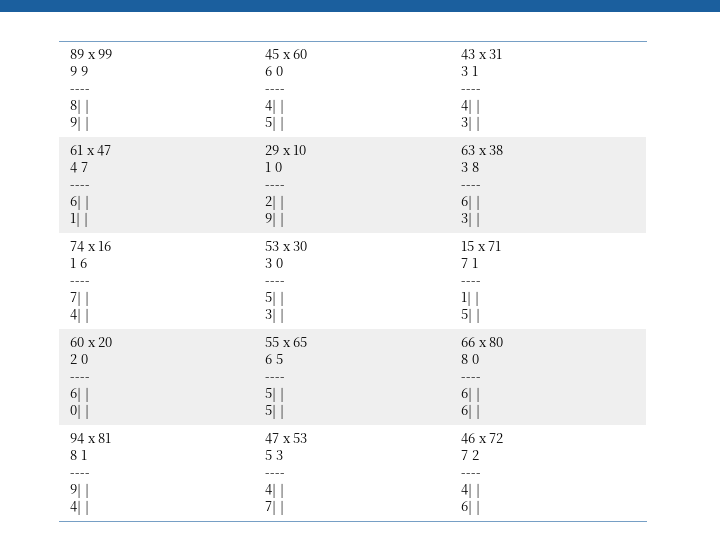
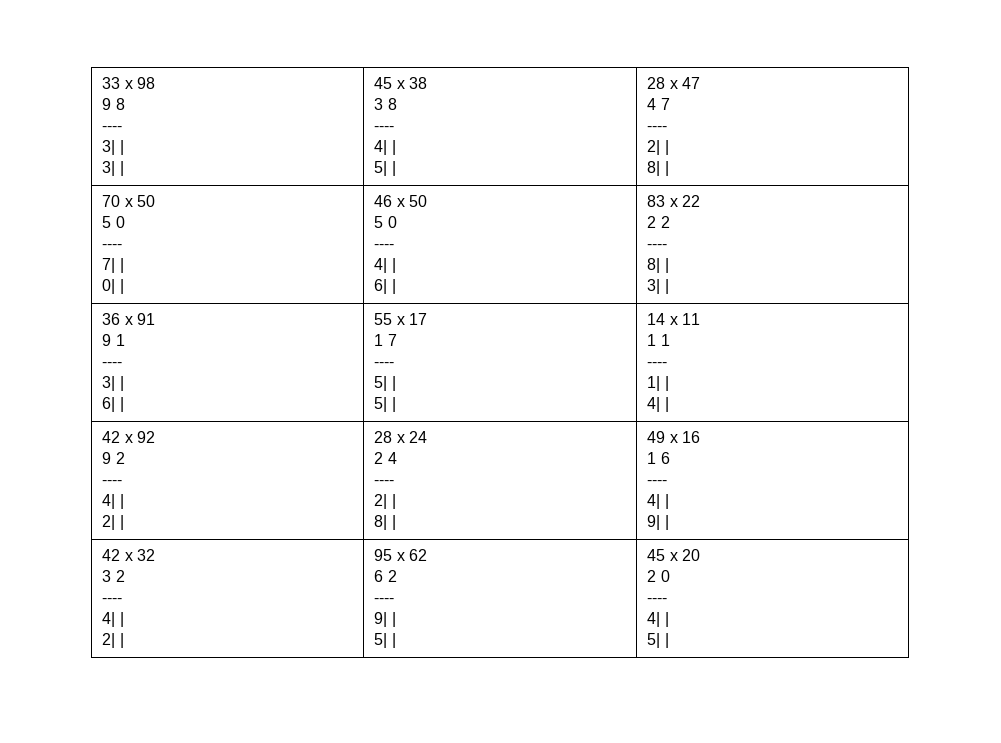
- 89 x 99
- 9 9
+ 33 x 98
+ 9 8
+ ----
+ 3| |
+ 3| | | 45 x 38
+ 3 8
+ ----
+ 4| |
+ 5| | | 28 x 47
+ 4 7
+ ----
+ 2| |
+ 8| |
+ 70 x 50
+ 5 0
+ ----
+ 7| |
+ 0| | | 46 x 50
+ 5 0
+ ----
+ 4| |
+ 6| | | 83 x 22
+ 2 2
  ----
  8| |
- 9| | | 45 x 60
- 6 0
+ 3| |
+ 36 x 91
+ 9 1
+ ----
+ 3| |
+ 6| | | 55 x 17
+ 1 7
+ ----
+ 5| |
+ 5| | | 14 x 11
+ 1 1
+ ----
+ 1| |
+ 4| |
+ 42 x 92
+ 9 2
  ----
  4| |
- 5| | | 43 x 31
- 3 1
+ 2| | | 28 x 24
+ 2 4
+ ----
+ 2| |
+ 8| | | 49 x 16
+ 1 6
  ----
  4| |
- 3| |
- 61 x 47
- 4 7
+ 9| |
+ 42 x 32
+ 3 2
  ----
- 6| |
- 1| | | 29 x 10
- 1 0
+ 4| |
+ 2| | | 95 x 62
+ 6 2
  ----
- 2| |
- 9| | | 63 x 38
- 3 8
- ----
- 6| |
- 3| |
- 74 x 16
- 1 6
- ----
- 7| |
- 4| | | 53 x 30
- 3 0
- ----
- 5| |
- 3| | | 15 x 71
- 7 1
- ----
- 1| |
- 5| |
- 60 x 20
+ 9| |
+ 5| | | 45 x 20
  2 0
  ----
- 6| |
- 0| | | 55 x 65
- 6 5
- ----
+ 4| |
  5| |
- 5| | | 66 x 80
- 8 0
- ----
- 6| |
- 6| |
- 94 x 81
- 8 1
- ----
- 9| |
- 4| | | 47 x 53
- 5 3
- ----
- 4| |
- 7| | | 46 x 72
- 7 2
- ----
- 4| |
- 6| |

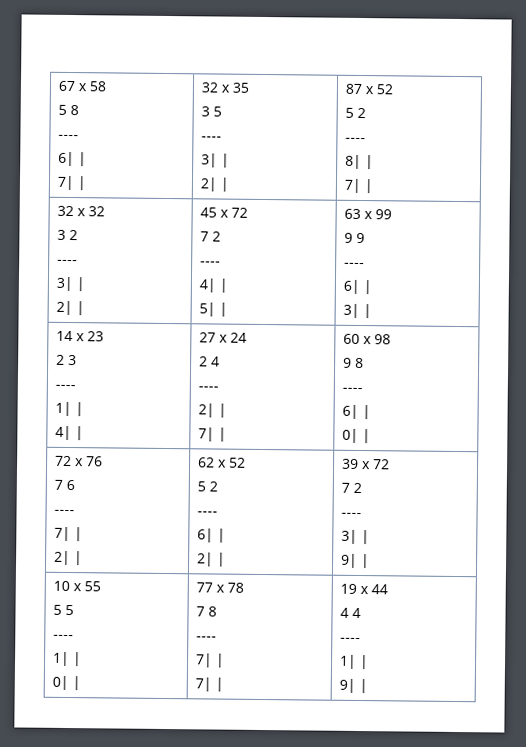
- 33 x 98
- 9 8
+ 67 x 58
+ 5 8
+ ----
+ 6| |
+ 7| | | 32 x 35
+ 3 5
  ----
  3| |
- 3| | | 45 x 38
- 3 8
+ 2| | | 87 x 52
+ 5 2
+ ----
+ 8| |
+ 7| |
+ 32 x 32
+ 3 2
+ ----
+ 3| |
+ 2| | | 45 x 72
+ 7 2
  ----
  4| |
- 5| | | 28 x 47
- 4 7
+ 5| | | 63 x 99
+ 9 9
  ----
- 2| |
- 8| |
- 70 x 50
- 5 0
- ----
- 7| |
- 0| | | 46 x 50
- 5 0
- ----
- 4| |
- 6| | | 83 x 22
- 2 2
- ----
- 8| |
+ 6| |
  3| |
- 36 x 91
- 9 1
- ----
- 3| |
- 6| | | 55 x 17
- 1 7
- ----
- 5| |
- 5| | | 14 x 11
- 1 1
+ 14 x 23
+ 2 3
  ----
  1| |
- 4| |
- 42 x 92
- 9 2
- ----
- 4| |
- 2| | | 28 x 24
+ 4| | | 27 x 24
  2 4
  ----
  2| |
- 8| | | 49 x 16
- 1 6
+ 7| | | 60 x 98
+ 9 8
  ----
- 4| |
+ 6| |
+ 0| |
+ 72 x 76
+ 7 6
+ ----
+ 7| |
+ 2| | | 62 x 52
+ 5 2
+ ----
+ 6| |
+ 2| | | 39 x 72
+ 7 2
+ ----
+ 3| |
  9| |
- 42 x 32
- 3 2
+ 10 x 55
+ 5 5
  ----
- 4| |
- 2| | | 95 x 62
- 6 2
+ 1| |
+ 0| | | 77 x 78
+ 7 8
  ----
+ 7| |
+ 7| | | 19 x 44
+ 4 4
+ ----
+ 1| |
  9| |
- 5| | | 45 x 20
- 2 0
- ----
- 4| |
- 5| |

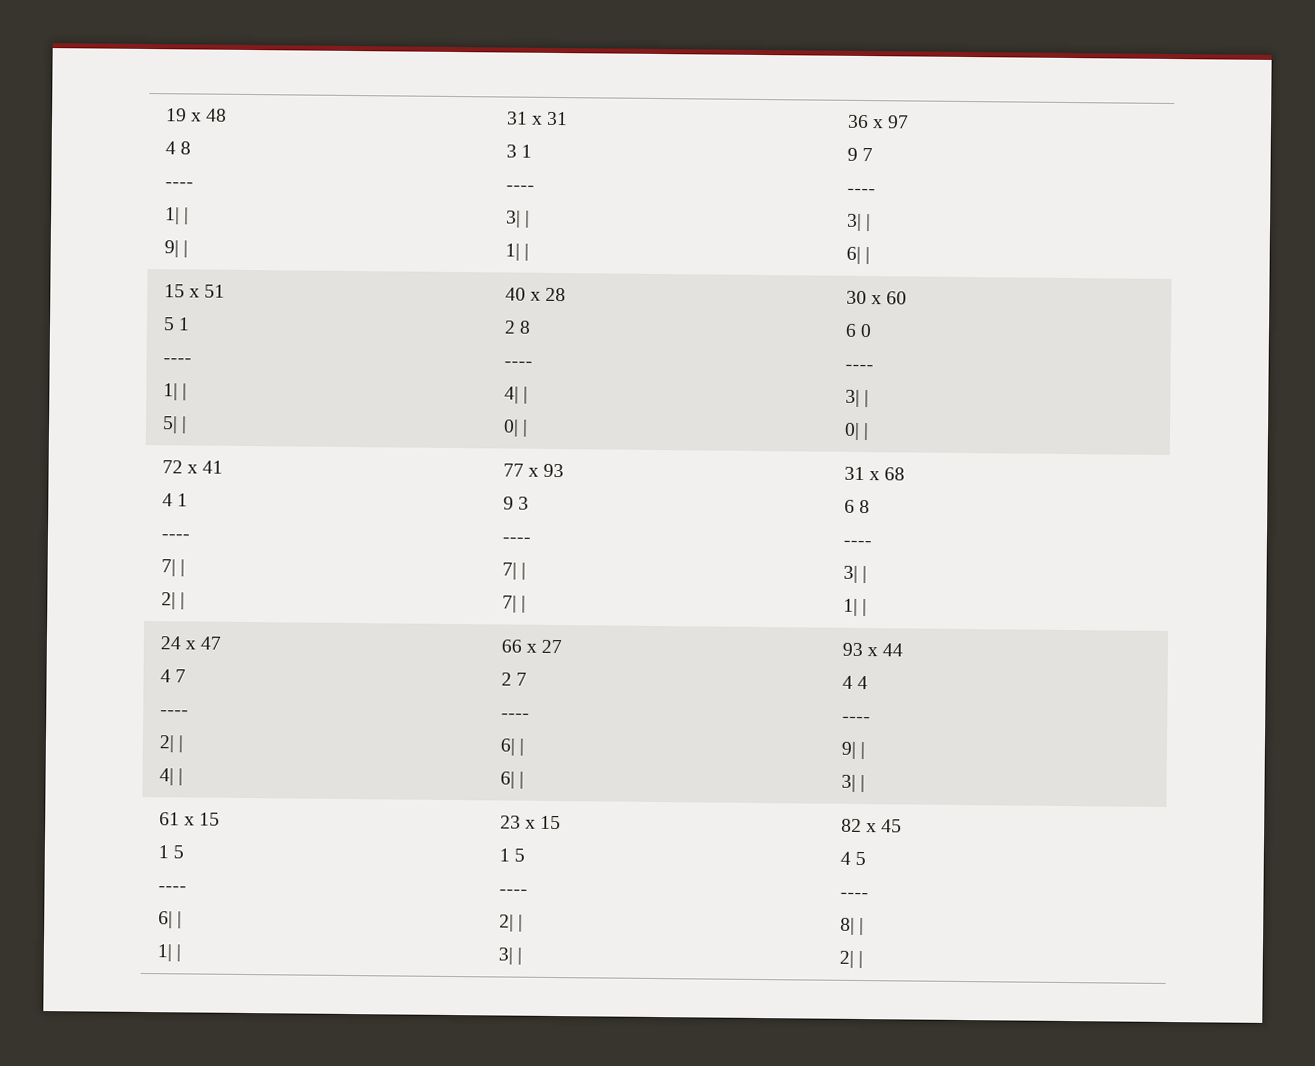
- 67 x 58
- 5 8
+ 19 x 48
+ 4 8
  ----
- 6| |
- 7| | | 32 x 35
- 3 5
+ 1| |
+ 9| | | 31 x 31
+ 3 1
  ----
  3| |
- 2| | | 87 x 52
- 5 2
- ----
- 8| |
- 7| |
- 32 x 32
- 3 2
+ 1| | | 36 x 97
+ 9 7
  ----
  3| |
- 2| | | 45 x 72
- 7 2
+ 6| |
+ 15 x 51
+ 5 1
+ ----
+ 1| |
+ 5| | | 40 x 28
+ 2 8
  ----
  4| |
- 5| | | 63 x 99
- 9 9
+ 0| | | 30 x 60
+ 6 0
  ----
- 6| |
  3| |
- 14 x 23
- 2 3
- ----
- 1| |
- 4| | | 27 x 24
- 2 4
- ----
- 2| |
- 7| | | 60 x 98
- 9 8
- ----
- 6| |
- 72 x 76
- 7 6
+ 72 x 41
+ 4 1
  ----
  7| |
- 2| | | 62 x 52
- 5 2
+ 2| | | 77 x 93
+ 9 3
+ ----
+ 7| |
+ 7| | | 31 x 68
+ 6 8
+ ----
+ 3| |
+ 1| |
+ 24 x 47
+ 4 7
+ ----
+ 2| |
+ 4| | | 66 x 27
+ 2 7
  ----
  6| |
- 2| | | 39 x 72
- 7 2
- ----
- 3| |
- 9| |
- 10 x 55
- 5 5
- ----
- 1| |
- 0| | | 77 x 78
- 7 8
- ----
- 7| |
- 7| | | 19 x 44
+ 6| | | 93 x 44
  4 4
  ----
- 1| |
  9| |
+ 3| |
+ 61 x 15
+ 1 5
+ ----
+ 6| |
+ 1| | | 23 x 15
+ 1 5
+ ----
+ 2| |
+ 3| | | 82 x 45
+ 4 5
+ ----
+ 8| |
+ 2| |

